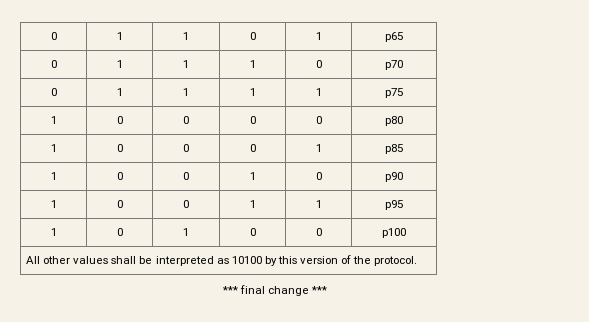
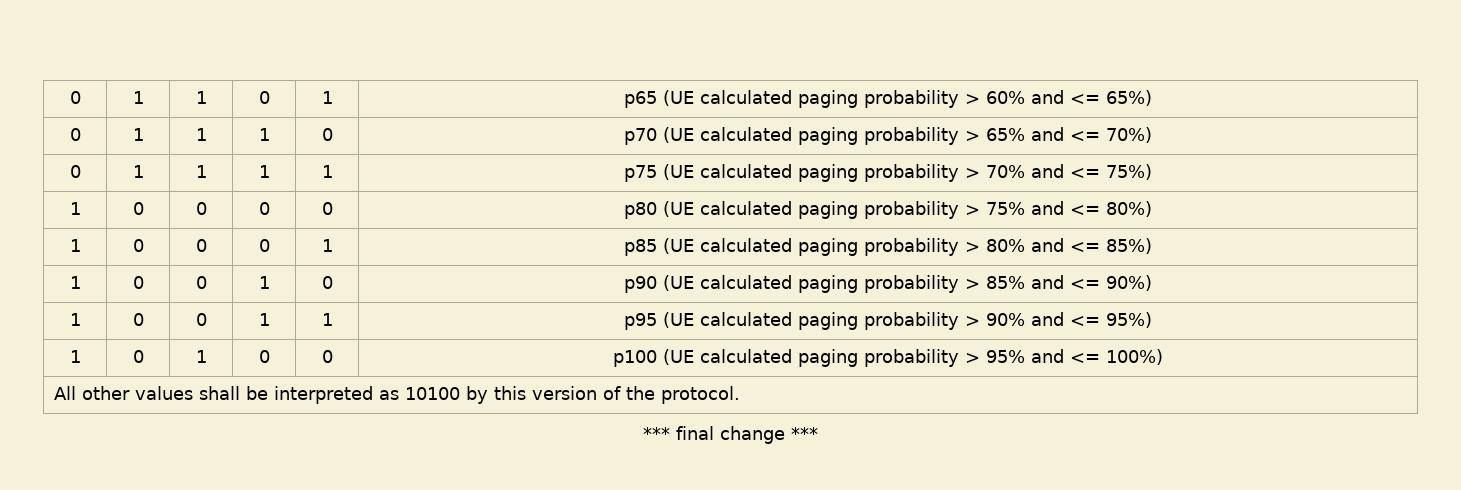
- 0 | 1 | 1 | 0 | 1 | p65
+ 0 | 1 | 1 | 0 | 1 | p65 (UE calculated paging probability > 60% and <= 65%)
- 0 | 1 | 1 | 1 | 0 | p70
+ 0 | 1 | 1 | 1 | 0 | p70 (UE calculated paging probability > 65% and <= 70%)
- 0 | 1 | 1 | 1 | 1 | p75
+ 0 | 1 | 1 | 1 | 1 | p75 (UE calculated paging probability > 70% and <= 75%)
- 1 | 0 | 0 | 0 | 0 | p80
+ 1 | 0 | 0 | 0 | 0 | p80 (UE calculated paging probability > 75% and <= 80%)
- 1 | 0 | 0 | 0 | 1 | p85
+ 1 | 0 | 0 | 0 | 1 | p85 (UE calculated paging probability > 80% and <= 85%)
- 1 | 0 | 0 | 1 | 0 | p90
+ 1 | 0 | 0 | 1 | 0 | p90 (UE calculated paging probability > 85% and <= 90%)
- 1 | 0 | 0 | 1 | 1 | p95
+ 1 | 0 | 0 | 1 | 1 | p95 (UE calculated paging probability > 90% and <= 95%)
- 1 | 0 | 1 | 0 | 0 | p100
+ 1 | 0 | 1 | 0 | 0 | p100 (UE calculated paging probability > 95% and <= 100%)

